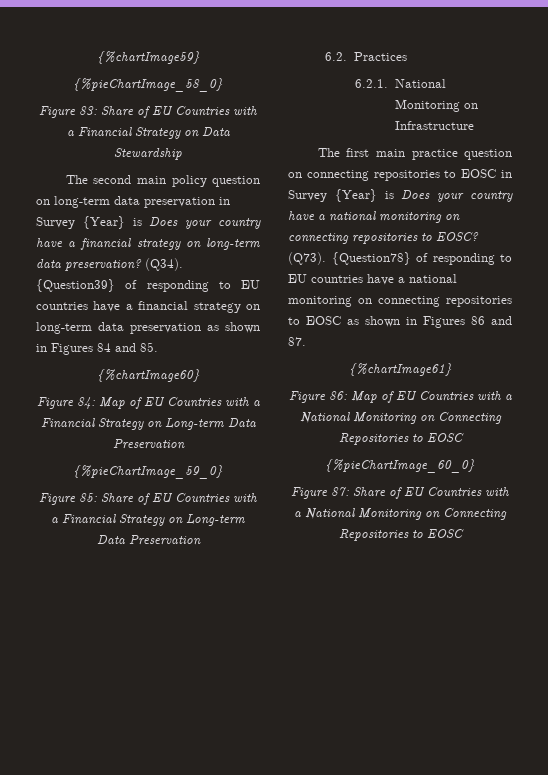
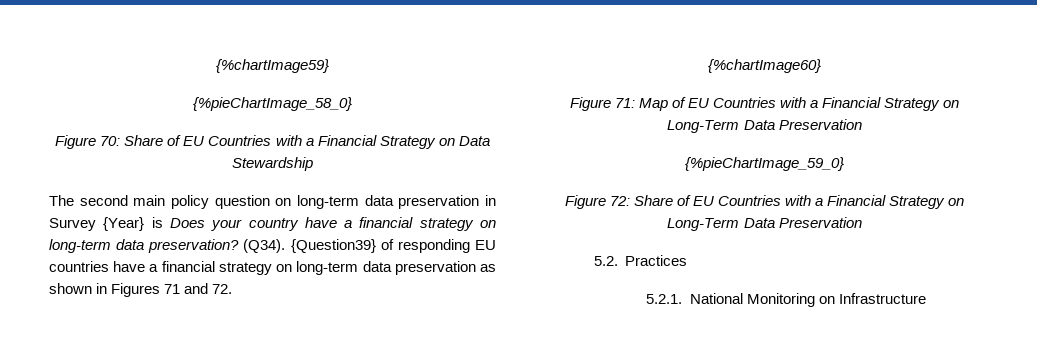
- Figure 83: Share of EU Countries with a Financial Strategy on Data Stewardship
+ Figure 70: Share of EU Countries with a Financial Strategy on Data Stewardship
- {Question39} of responding to EU countries have a financial strategy on long-term data preservation as shown in Figures 84 and 85.
+ {Question39} of responding EU countries have a financial strategy on long-term data preservation as shown in Figures 71 and 72.
- Figure 84: Map of EU Countries with a Financial Strategy on Long-term Data Preservation
+ Figure 71: Map of EU Countries with a Financial Strategy on Long-Term Data Preservation
- Figure 85: Share of EU Countries with a Financial Strategy on Long-term Data Preservation
- 6.2. Practices
+ Figure 72: Share of EU Countries with a Financial Strategy on Long-Term Data Preservation
+ 5.2. Practices
- 6.2.1. National Monitoring on Infrastructure
+ 5.2.1. National Monitoring on Infrastructure
- The first main practice question on connecting repositories to EOSC in Survey {Year} is Does your country have a national monitoring on connecting repositories to EOSC? (Q73). {Question78} of responding to EU countries have a national monitoring on connecting repositories to EOSC as shown in Figures 86 and 87.
- {%chartImage61}
- Figure 86: Map of EU Countries with a National Monitoring on Connecting Repositories to EOSC
- {%pieChartImage_60_0}
- Figure 87: Share of EU Countries with a National Monitoring on Connecting Repositories to EOSC

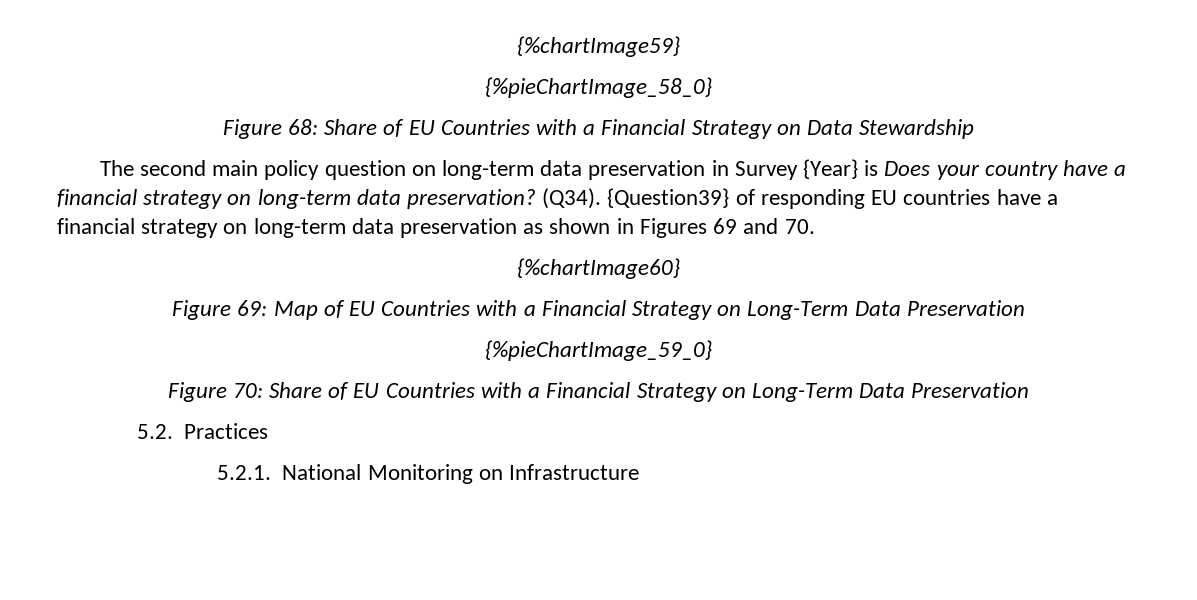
- Figure 70: Share of EU Countries with a Financial Strategy on Data Stewardship
+ Figure 68: Share of EU Countries with a Financial Strategy on Data Stewardship
- {Question39} of responding EU countries have a financial strategy on long-term data preservation as shown in Figures 71 and 72.
+ {Question39} of responding EU countries have a financial strategy on long-term data preservation as shown in Figures 69 and 70.
- Figure 71: Map of EU Countries with a Financial Strategy on Long-Term Data Preservation
+ Figure 69: Map of EU Countries with a Financial Strategy on Long-Term Data Preservation
- Figure 72: Share of EU Countries with a Financial Strategy on Long-Term Data Preservation
+ Figure 70: Share of EU Countries with a Financial Strategy on Long-Term Data Preservation

